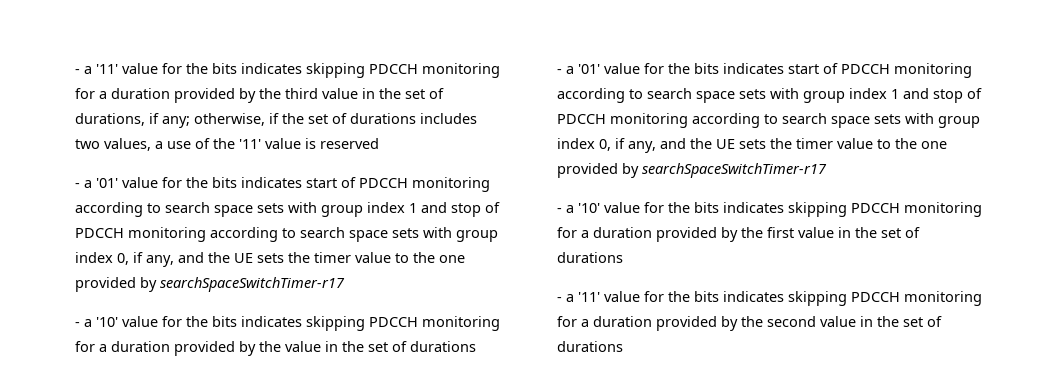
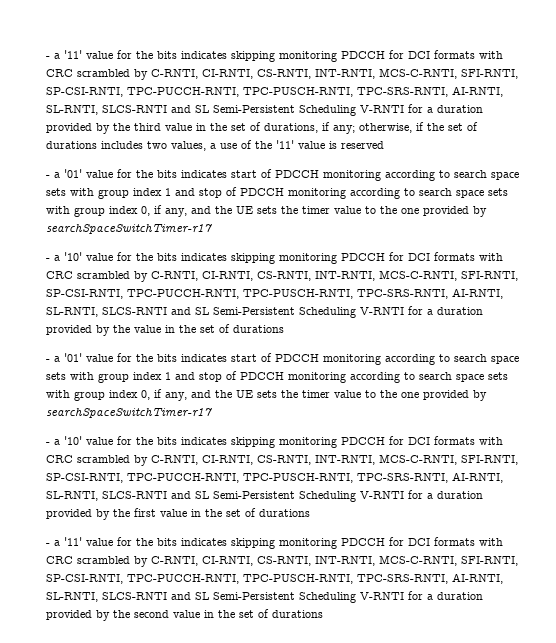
- - a '11' value for the bits indicates skipping PDCCH monitoring for a duration provided by the third value in the set of durations, if any; otherwise, if the set of durations includes two values, a use of the '11' value is reserved
+ - a '11' value for the bits indicates skipping monitoring PDCCH for DCI formats with CRC scrambled by C-RNTI, CI-RNTI, CS-RNTI, INT-RNTI, MCS-C-RNTI, SFI-RNTI, SP-CSI-RNTI, TPC-PUCCH-RNTI, TPC-PUSCH-RNTI, TPC-SRS-RNTI, AI-RNTI, SL-RNTI, SLCS-RNTI and SL Semi-Persistent Scheduling V-RNTI for a duration provided by the third value in the set of durations, if any; otherwise, if the set of durations includes two values, a use of the '11' value is reserved
- - a '10' value for the bits indicates skipping PDCCH monitoring for a duration provided by the value in the set of durations
+ - a '10' value for the bits indicates skipping monitoring PDCCH for DCI formats with CRC scrambled by C-RNTI, CI-RNTI, CS-RNTI, INT-RNTI, MCS-C-RNTI, SFI-RNTI, SP-CSI-RNTI, TPC-PUCCH-RNTI, TPC-PUSCH-RNTI, TPC-SRS-RNTI, AI-RNTI, SL-RNTI, SLCS-RNTI and SL Semi-Persistent Scheduling V-RNTI for a duration provided by the value in the set of durations
- - a '10' value for the bits indicates skipping PDCCH monitoring for a duration provided by the first value in the set of durations
+ - a '10' value for the bits indicates skipping monitoring PDCCH for DCI formats with CRC scrambled by C-RNTI, CI-RNTI, CS-RNTI, INT-RNTI, MCS-C-RNTI, SFI-RNTI, SP-CSI-RNTI, TPC-PUCCH-RNTI, TPC-PUSCH-RNTI, TPC-SRS-RNTI, AI-RNTI, SL-RNTI, SLCS-RNTI and SL Semi-Persistent Scheduling V-RNTI for a duration provided by the first value in the set of durations
- - a '11' value for the bits indicates skipping PDCCH monitoring for a duration provided by the second value in the set of durations
+ - a '11' value for the bits indicates skipping monitoring PDCCH for DCI formats with CRC scrambled by C-RNTI, CI-RNTI, CS-RNTI, INT-RNTI, MCS-C-RNTI, SFI-RNTI, SP-CSI-RNTI, TPC-PUCCH-RNTI, TPC-PUSCH-RNTI, TPC-SRS-RNTI, AI-RNTI, SL-RNTI, SLCS-RNTI and SL Semi-Persistent Scheduling V-RNTI for a duration provided by the second value in the set of durations

